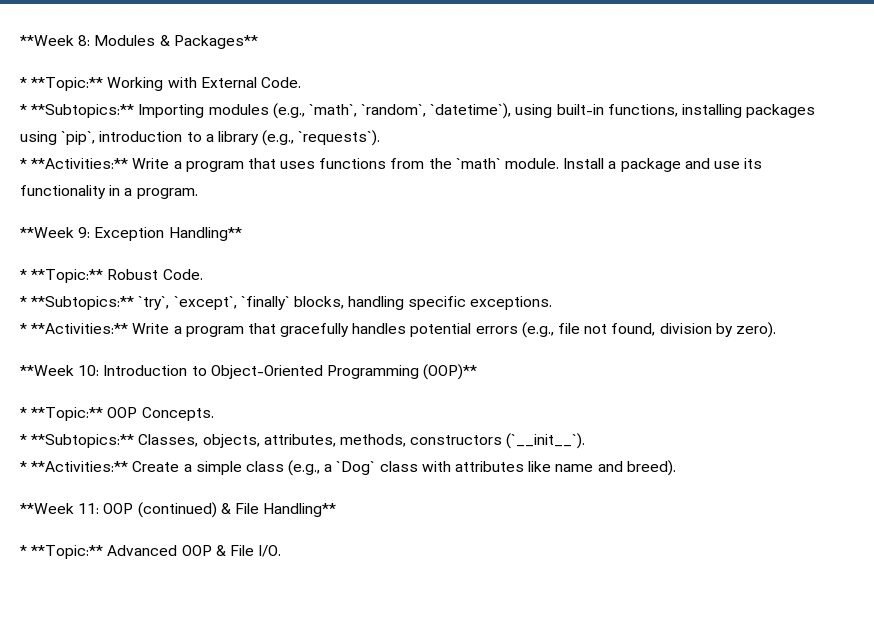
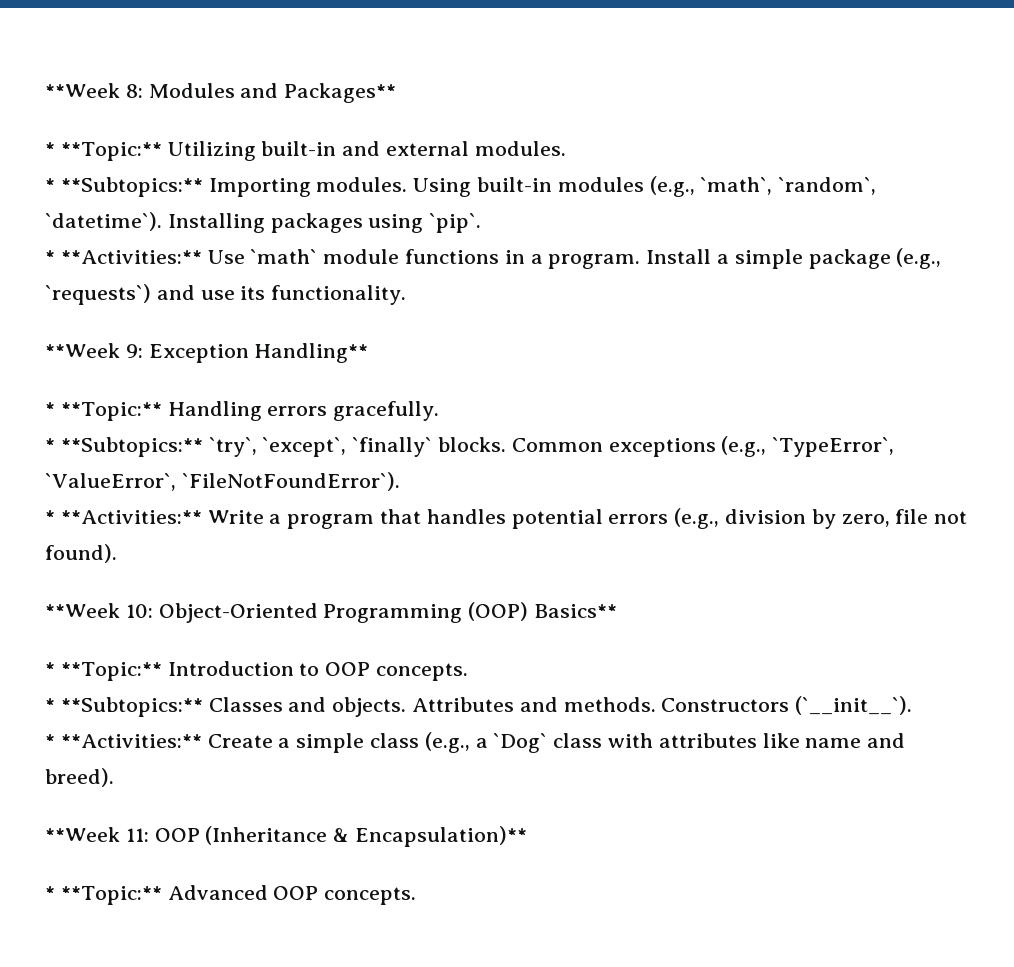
- **Week 8: Modules & Packages**
+ **Week 8: Modules and Packages**
- * **Topic:** Working with External Code.
+ * **Topic:** Utilizing built-in and external modules.
- * **Subtopics:** Importing modules (e.g., `math`, `random`, `datetime`), using built-in functions, installing packages using `pip`, introduction to a library (e.g., `requests`).
- * **Activities:** Write a program that uses functions from the `math` module. Install a package and use its functionality in a program.
+ * **Subtopics:** Importing modules. Using built-in modules (e.g., `math`, `random`, `datetime`). Installing packages using `pip`.
+ * **Activities:** Use `math` module functions in a program. Install a simple package (e.g., `requests`) and use its functionality.
- * **Topic:** Robust Code.
+ * **Topic:** Handling errors gracefully.
- * **Subtopics:** `try`, `except`, `finally` blocks, handling specific exceptions.
- * **Activities:** Write a program that gracefully handles potential errors (e.g., file not found, division by zero).
- **Week 10: Introduction to Object-Oriented Programming (OOP)**
- * **Topic:** OOP Concepts.
- * **Subtopics:** Classes, objects, attributes, methods, constructors (`__init__`).
+ * **Subtopics:** `try`, `except`, `finally` blocks. Common exceptions (e.g., `TypeError`, `ValueError`, `FileNotFoundError`).
+ * **Activities:** Write a program that handles potential errors (e.g., division by zero, file not found).
+ **Week 10: Object-Oriented Programming (OOP) Basics**
+ * **Topic:** Introduction to OOP concepts.
+ * **Subtopics:** Classes and objects. Attributes and methods. Constructors (`__init__`).
- **Week 11: OOP (continued) & File Handling**
+ **Week 11: OOP (Inheritance & Encapsulation)**
- * **Topic:** Advanced OOP & File I/O.
+ * **Topic:** Advanced OOP concepts.

